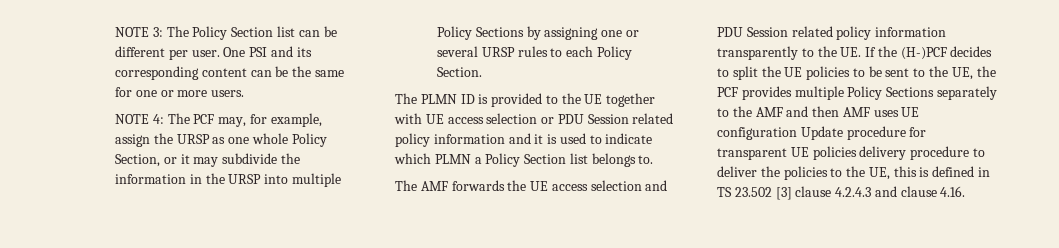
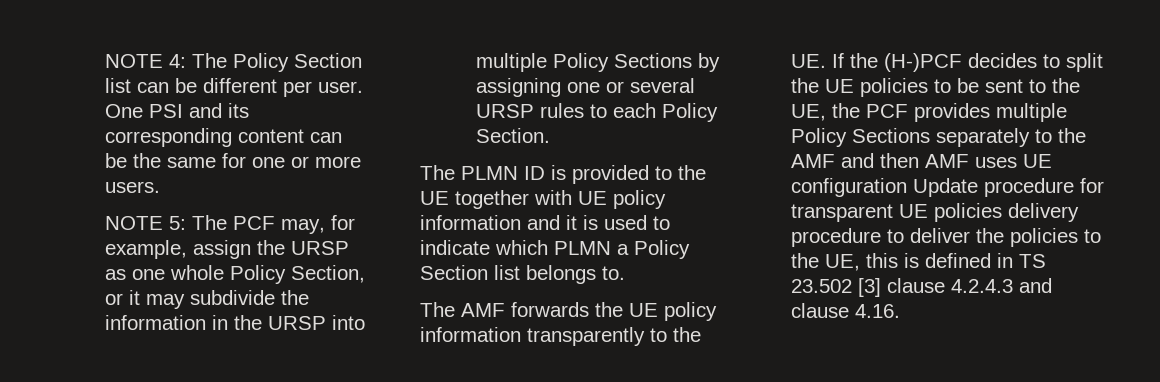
- NOTE 3: The Policy Section list can be different per user.
+ NOTE 4: The Policy Section list can be different per user.
- NOTE 4: The PCF may, for example, assign the URSP as one whole Policy Section, or it may subdivide the information in the URSP into multiple Policy Sections by assigning one or several URSP rules to each Policy Section.
+ NOTE 5: The PCF may, for example, assign the URSP as one whole Policy Section, or it may subdivide the information in the URSP into multiple Policy Sections by assigning one or several URSP rules to each Policy Section.
- The PLMN ID is provided to the UE together with UE access selection or PDU Session related policy information and it is used to indicate which PLMN a Policy Section list belongs to.
+ The PLMN ID is provided to the UE together with UE policy information and it is used to indicate which PLMN a Policy Section list belongs to.
- The AMF forwards the UE access selection and PDU Session related policy information transparently to the UE. If the (H-)PCF decides to split the UE policies to be sent to the UE, the PCF provides multiple Policy Sections separately to the AMF and then AMF uses UE configuration Update procedure for transparent UE policies delivery procedure to deliver the policies to the UE, this is defined in TS 23.502 [3] clause 4.2.4.3 and clause 4.16.
+ The AMF forwards the UE policy information transparently to the UE. If the (H-)PCF decides to split the UE policies to be sent to the UE, the PCF provides multiple Policy Sections separately to the AMF and then AMF uses UE configuration Update procedure for transparent UE policies delivery procedure to deliver the policies to the UE, this is defined in TS 23.502 [3] clause 4.2.4.3 and clause 4.16.

